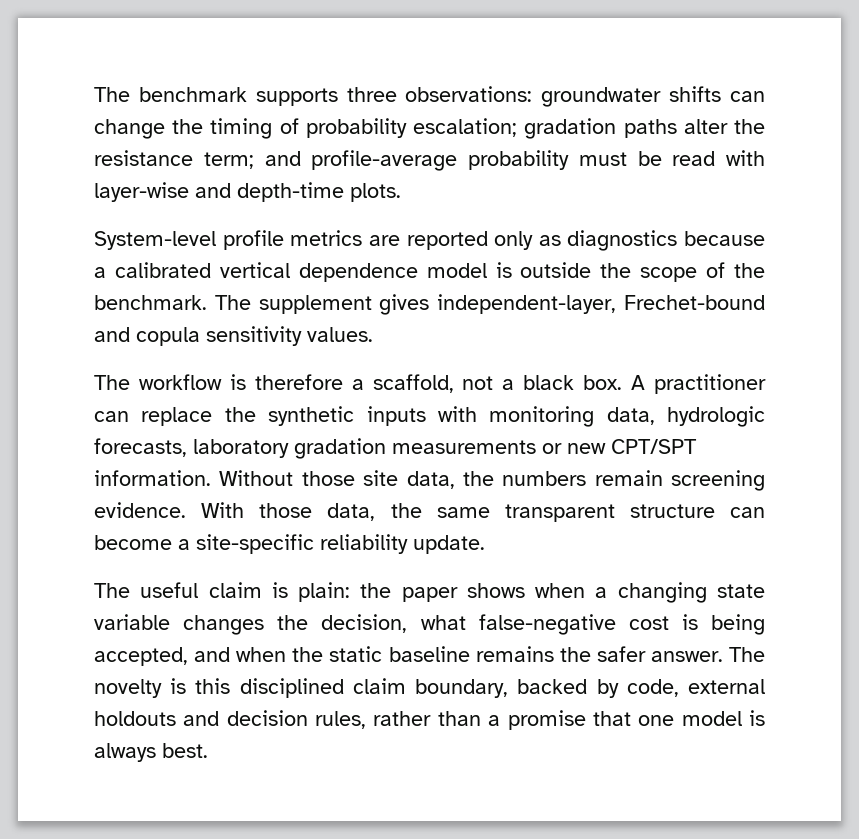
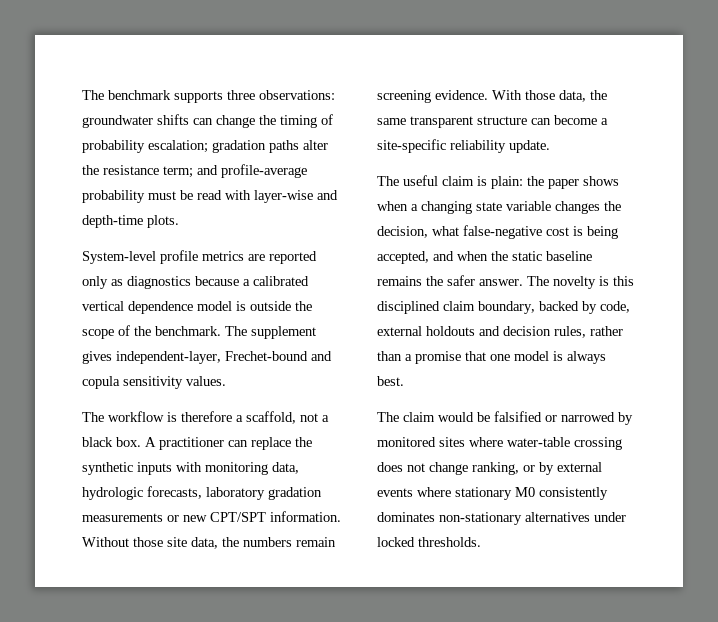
+ The claim would be falsified or narrowed by monitored sites where water-table crossing does not change ranking, or by external events where stationary M0 consistently dominates non-stationary alternatives under locked thresholds.

